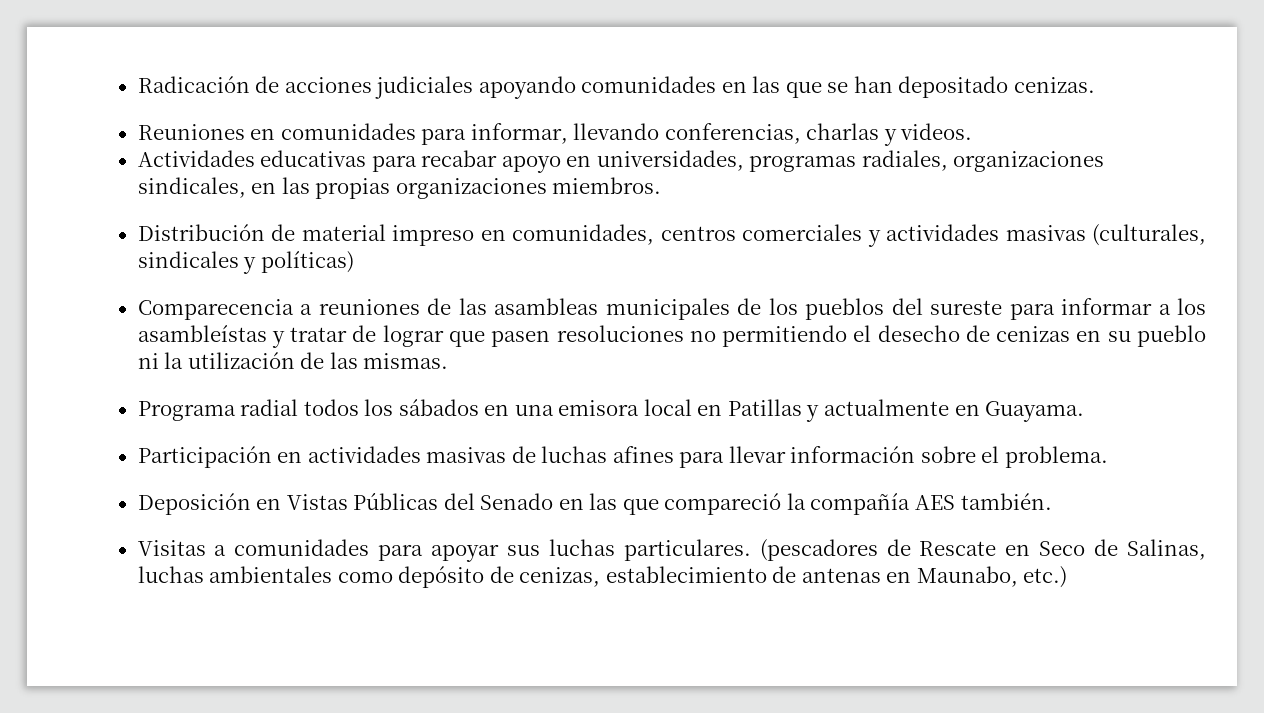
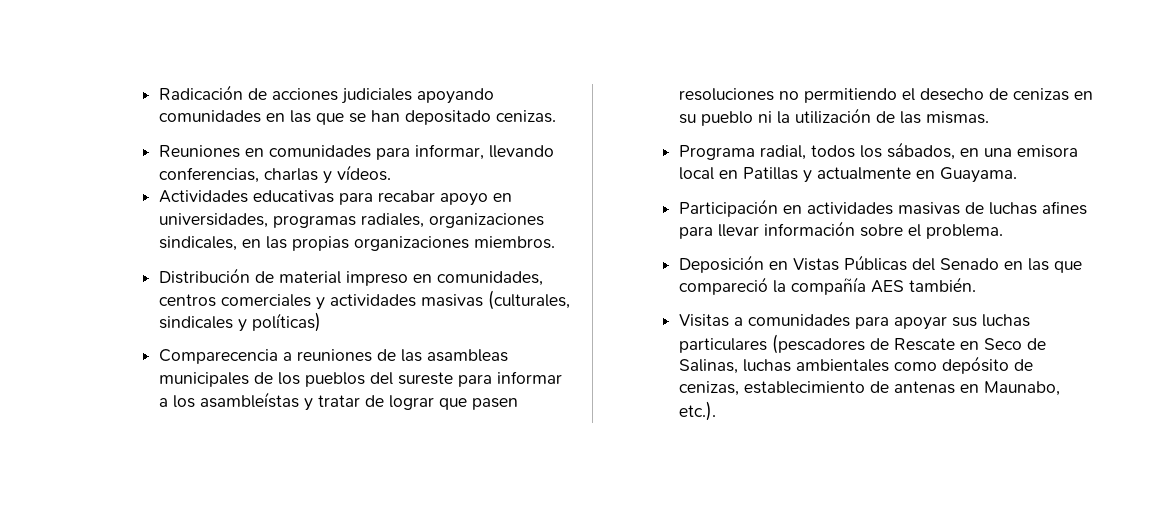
- Reuniones en comunidades para informar, llevando conferencias, charlas y videos.
+ Reuniones en comunidades para informar, llevando conferencias, charlas y vídeos.
- Programa radial todos los sábados en una emisora local en Patillas y actualmente en Guayama.
+ Programa radial, todos los sábados, en una emisora local en Patillas y actualmente en Guayama.
- Visitas a comunidades para apoyar sus luchas particulares. (pescadores de Rescate en Seco de Salinas, luchas ambientales como depósito de cenizas, establecimiento de antenas en Maunabo, etc.)
+ Visitas a comunidades para apoyar sus luchas particulares (pescadores de Rescate en Seco de Salinas, luchas ambientales como depósito de cenizas, establecimiento de antenas en Maunabo, etc.).

